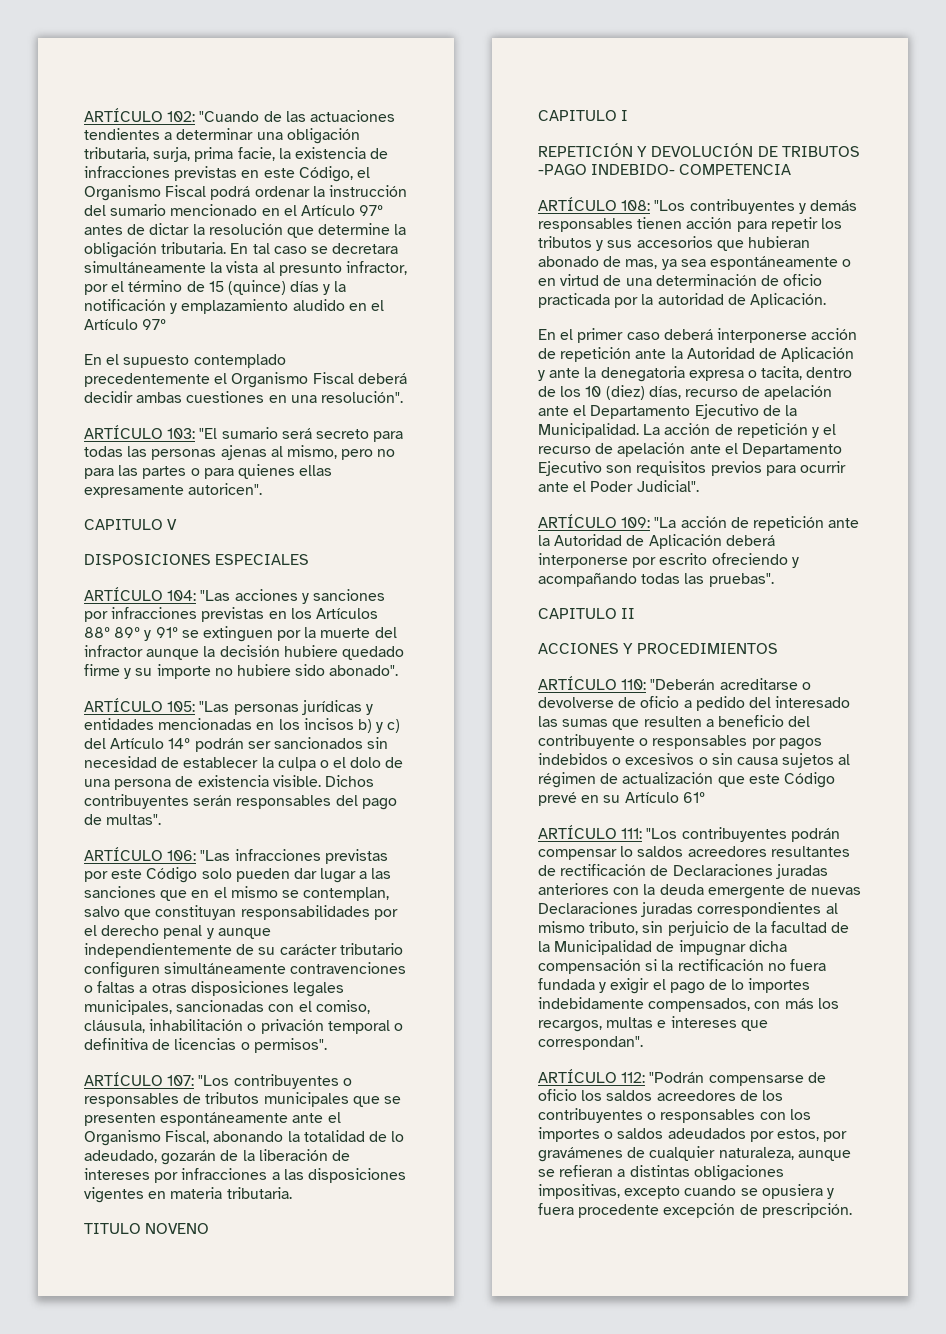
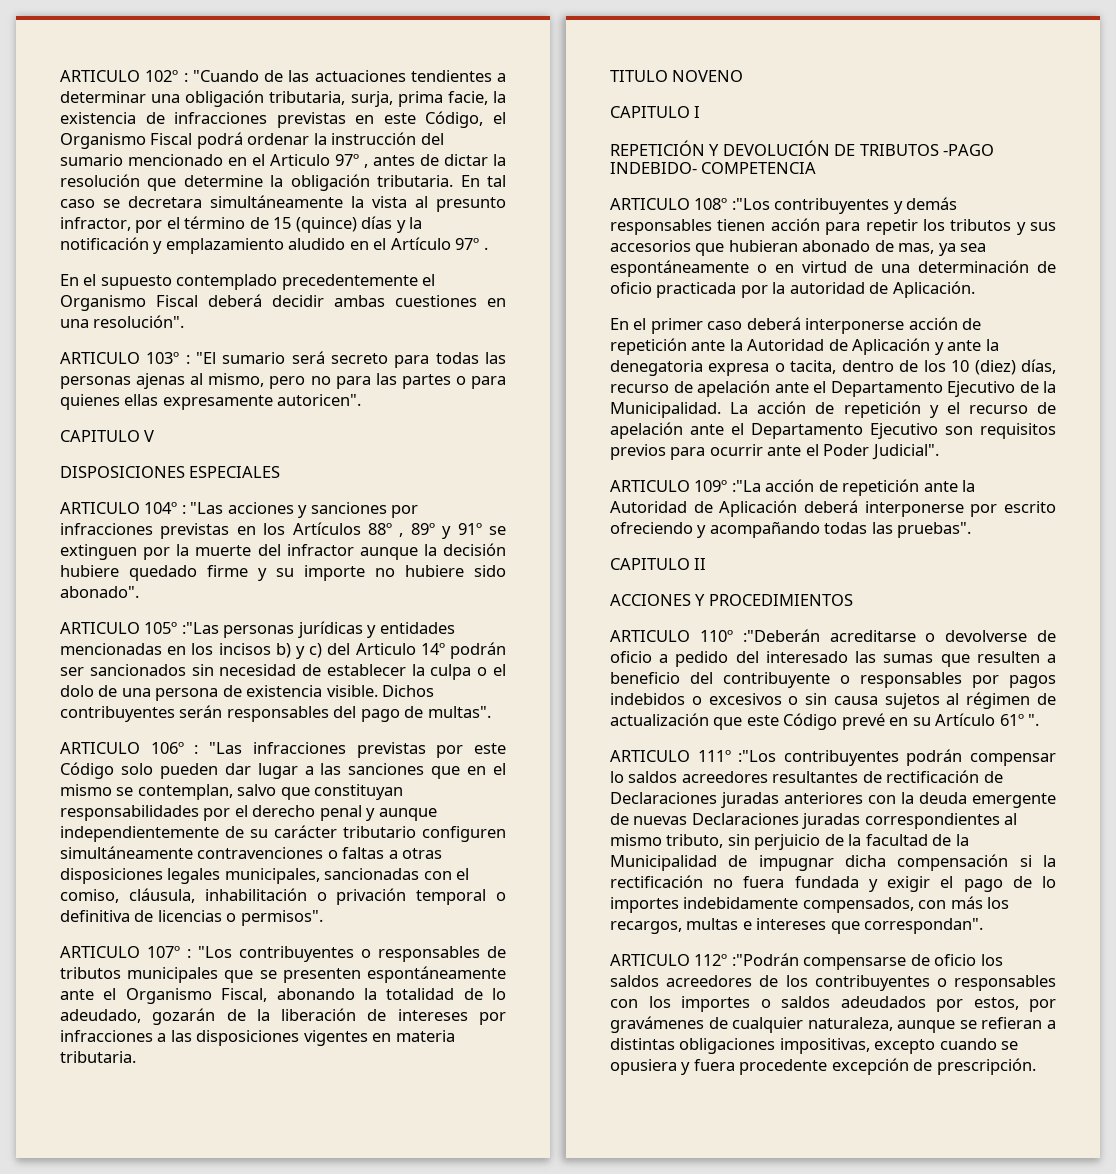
- ARTÍCULO 102: "Cuando de las actuaciones tendientes a determinar una obligación tributaria, surja, prima facie, la existencia de infracciones previstas en este Código, el Organismo Fiscal podrá ordenar la instrucción del sumario mencionado en el Artículo 97º antes de dictar la resolución que determine la obligación tributaria.
+ ARTICULO 102º : "Cuando de las actuaciones tendientes a determinar una obligación tributaria, surja, prima facie, la existencia de infracciones previstas en este Código, el Organismo Fiscal podrá ordenar la instrucción del sumario mencionado en el Articulo 97º , antes de dictar la resolución que determine la obligación tributaria.
- En tal caso se decretara simultáneamente la vista al presunto infractor, por el término de 15 (quince) días y la notificación y emplazamiento aludido en el Artículo 97º
+ En tal caso se decretara simultáneamente la vista al presunto infractor, por el término de 15 (quince) días y la notificación y emplazamiento aludido en el Artículo 97º .
- ARTÍCULO 103: "El sumario será secreto para todas las personas ajenas al mismo, pero no para las partes o para quienes ellas expresamente autoricen".
+ ARTICULO 103º : "El sumario será secreto para todas las personas ajenas al mismo, pero no para las partes o para quienes ellas expresamente autoricen".
- ARTÍCULO 104: "Las acciones y sanciones por infracciones previstas en los Artículos 88º 89º y 91º se extinguen por la muerte del infractor aunque la decisión hubiere quedado firme y su importe no hubiere sido abonado".
+ ARTICULO 104º : "Las acciones y sanciones por infracciones previstas en los Artículos 88º , 89º y 91º se extinguen por la muerte del infractor aunque la decisión hubiere quedado firme y su importe no hubiere sido abonado".
- ARTÍCULO 105: "Las personas jurídicas y entidades mencionadas en los incisos b) y c) del Artículo 14º podrán ser sancionados sin necesidad de establecer la culpa o el dolo de una persona de existencia visible.
+ ARTICULO 105º :"Las personas jurídicas y entidades mencionadas en los incisos b) y c) del Articulo 14º podrán ser sancionados sin necesidad de establecer la culpa o el dolo de una persona de existencia visible.
- ARTÍCULO 106: "Las infracciones previstas por este Código solo pueden dar lugar a las sanciones que en el mismo se contemplan, salvo que constituyan responsabilidades por el derecho penal y aunque independientemente de su carácter tributario configuren simultáneamente contravenciones o faltas a otras disposiciones legales municipales, sancionadas con el comiso, cláusula, inhabilitación o privación temporal o definitiva de licencias o permisos".
+ ARTICULO 106º : "Las infracciones previstas por este Código solo pueden dar lugar a las sanciones que en el mismo se contemplan, salvo que constituyan responsabilidades por el derecho penal y aunque independientemente de su carácter tributario configuren simultáneamente contravenciones o faltas a otras disposiciones legales municipales, sancionadas con el comiso, cláusula, inhabilitación o privación temporal o definitiva de licencias o permisos".
- ARTÍCULO 107: "Los contribuyentes o responsables de tributos municipales que se presenten espontáneamente ante el Organismo Fiscal, abonando la totalidad de lo adeudado, gozarán de la liberación de intereses por infracciones a las disposiciones vigentes en materia tributaria.
+ ARTICULO 107º : "Los contribuyentes o responsables de tributos municipales que se presenten espontáneamente ante el Organismo Fiscal, abonando la totalidad de lo adeudado, gozarán de la liberación de intereses por infracciones a las disposiciones vigentes en materia tributaria.
- ARTÍCULO 108: "Los contribuyentes y demás responsables tienen acción para repetir los tributos y sus accesorios que hubieran abonado de mas, ya sea espontáneamente o en virtud de una determinación de oficio practicada por la autoridad de Aplicación.
+ ARTICULO 108º :"Los contribuyentes y demás responsables tienen acción para repetir los tributos y sus accesorios que hubieran abonado de mas, ya sea espontáneamente o en virtud de una determinación de oficio practicada por la autoridad de Aplicación.
- ARTÍCULO 109: "La acción de repetición ante la Autoridad de Aplicación deberá interponerse por escrito ofreciendo y acompañando todas las pruebas".
+ ARTICULO 109º :"La acción de repetición ante la Autoridad de Aplicación deberá interponerse por escrito ofreciendo y acompañando todas las pruebas".
- ARTÍCULO 110: "Deberán acreditarse o devolverse de oficio a pedido del interesado las sumas que resulten a beneficio del contribuyente o responsables por pagos indebidos o excesivos o sin causa sujetos al régimen de actualización que este Código prevé en su Artículo 61º
- ARTÍCULO 111: "Los contribuyentes podrán compensar lo saldos acreedores resultantes de rectificación de Declaraciones juradas anteriores con la deuda emergente de nuevas Declaraciones juradas correspondientes al mismo tributo, sin perjuicio de la facultad de la Municipalidad de impugnar dicha compensación si la rectificación no fuera fundada y exigir el pago de lo importes indebidamente compensados, con más los recargos, multas e intereses que correspondan".
+ ARTICULO 110º :"Deberán acreditarse o devolverse de oficio a pedido del interesado las sumas que resulten a beneficio del contribuyente o responsables por pagos indebidos o excesivos o sin causa sujetos al régimen de actualización que este Código prevé en su Artículo 61º ".
+ ARTICULO 111º :"Los contribuyentes podrán compensar lo saldos acreedores resultantes de rectificación de Declaraciones juradas anteriores con la deuda emergente de nuevas Declaraciones juradas correspondientes al mismo tributo, sin perjuicio de la facultad de la Municipalidad de impugnar dicha compensación si la rectificación no fuera fundada y exigir el pago de lo importes indebidamente compensados, con más los recargos, multas e intereses que correspondan".
- ARTÍCULO 112: "Podrán compensarse de oficio los saldos acreedores de los contribuyentes o responsables con los importes o saldos adeudados por estos, por gravámenes de cualquier naturaleza, aunque se refieran a distintas obligaciones impositivas, excepto cuando se opusiera y fuera procedente excepción de prescripción.
+ ARTICULO 112º :"Podrán compensarse de oficio los saldos acreedores de los contribuyentes o responsables con los importes o saldos adeudados por estos, por gravámenes de cualquier naturaleza, aunque se refieran a distintas obligaciones impositivas, excepto cuando se opusiera y fuera procedente excepción de prescripción.

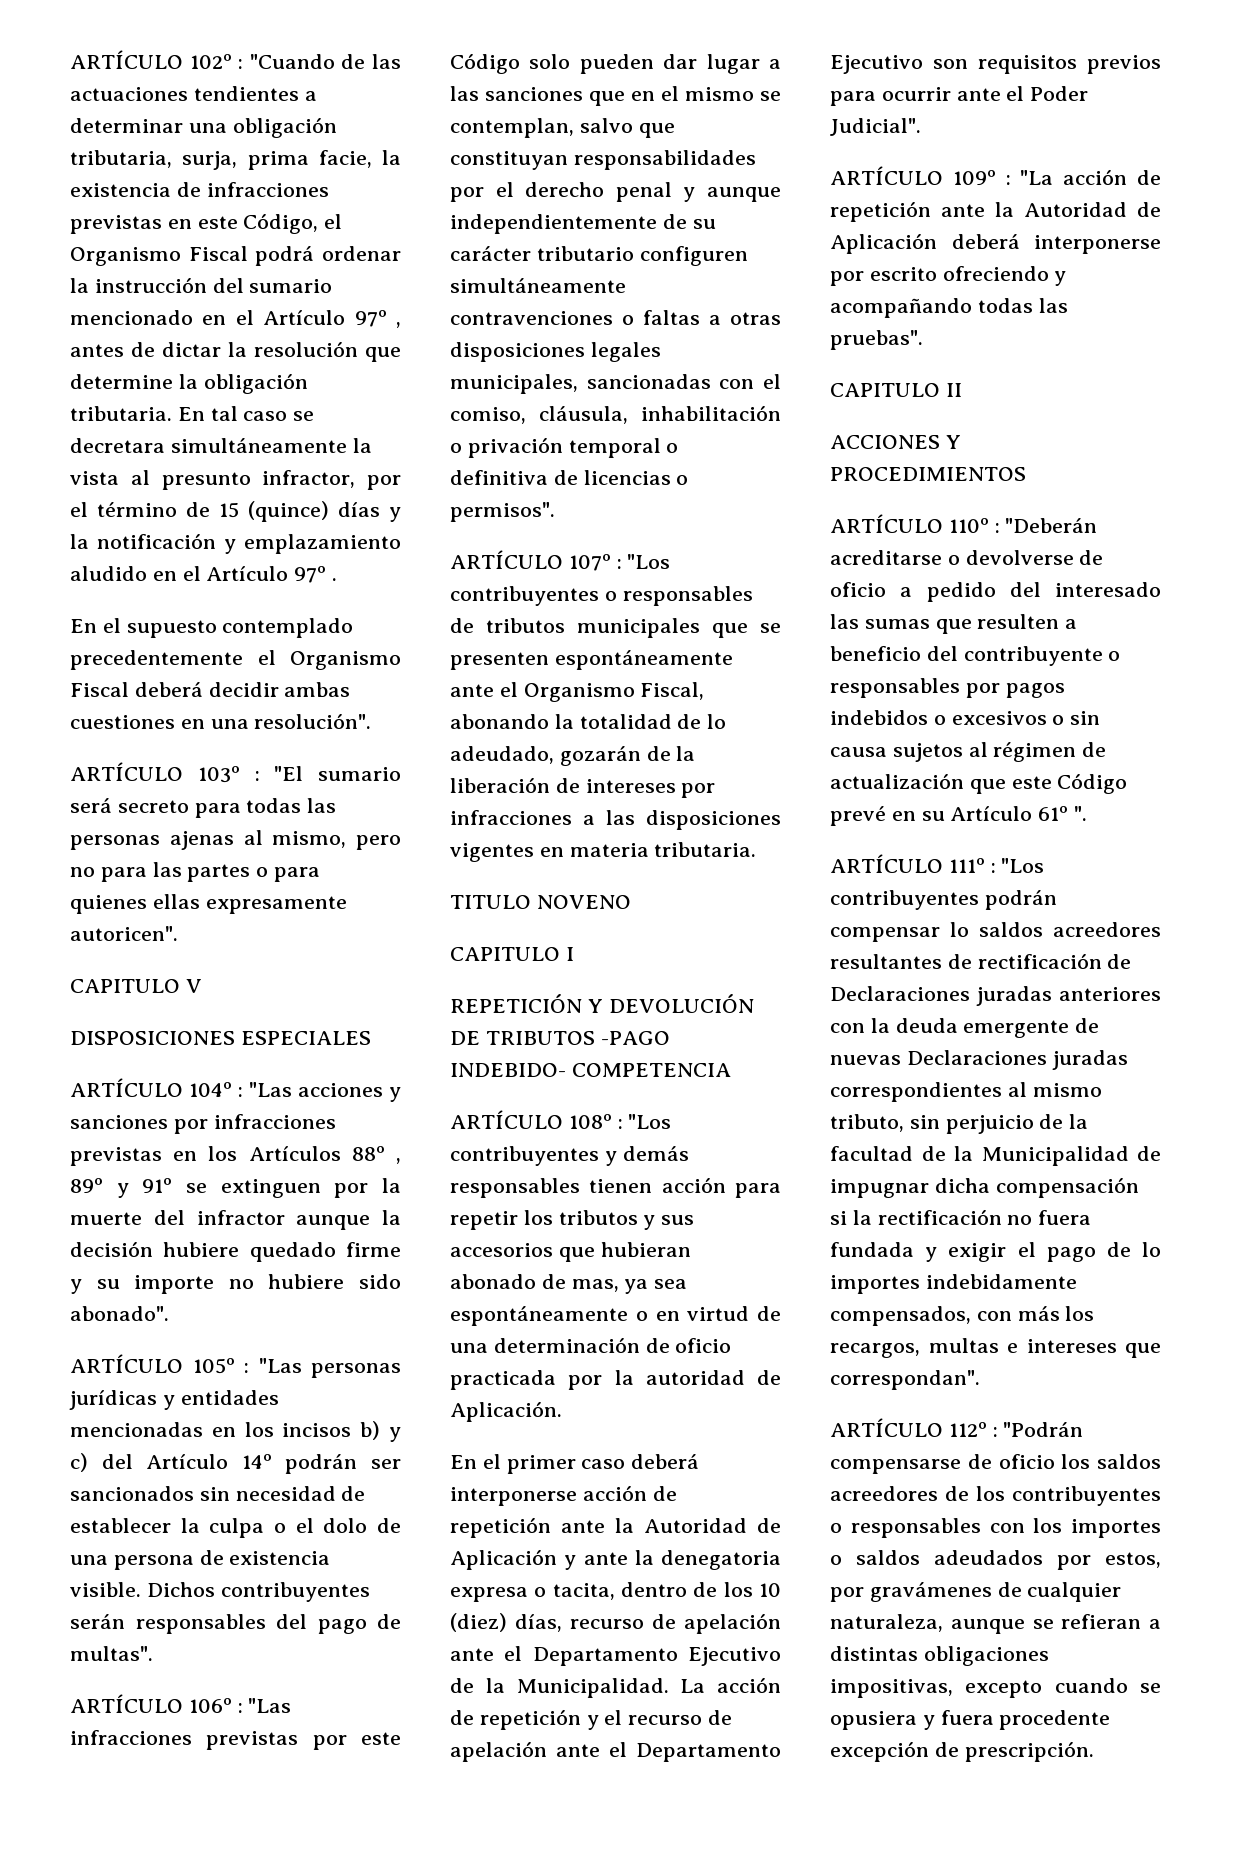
- ARTICULO 102º : "Cuando de las actuaciones tendientes a determinar una obligación tributaria, surja, prima facie, la existencia de infracciones previstas en este Código, el Organismo Fiscal podrá ordenar la instrucción del sumario mencionado en el Articulo 97º , antes de dictar la resolución que determine la obligación tributaria.
+ ARTÍCULO 102º : "Cuando de las actuaciones tendientes a determinar una obligación tributaria, surja, prima facie, la existencia de infracciones previstas en este Código, el Organismo Fiscal podrá ordenar la instrucción del sumario mencionado en el Artículo 97º , antes de dictar la resolución que determine la obligación tributaria.
- ARTICULO 103º : "El sumario será secreto para todas las personas ajenas al mismo, pero no para las partes o para quienes ellas expresamente autoricen".
+ ARTÍCULO 103º : "El sumario será secreto para todas las personas ajenas al mismo, pero no para las partes o para quienes ellas expresamente autoricen".
- ARTICULO 104º : "Las acciones y sanciones por infracciones previstas en los Artículos 88º , 89º y 91º se extinguen por la muerte del infractor aunque la decisión hubiere quedado firme y su importe no hubiere sido abonado".
+ ARTÍCULO 104º : "Las acciones y sanciones por infracciones previstas en los Artículos 88º , 89º y 91º se extinguen por la muerte del infractor aunque la decisión hubiere quedado firme y su importe no hubiere sido abonado".
- ARTICULO 105º :"Las personas jurídicas y entidades mencionadas en los incisos b) y c) del Articulo 14º podrán ser sancionados sin necesidad de establecer la culpa o el dolo de una persona de existencia visible.
+ ARTÍCULO 105º : "Las personas jurídicas y entidades mencionadas en los incisos b) y c) del Artículo 14º podrán ser sancionados sin necesidad de establecer la culpa o el dolo de una persona de existencia visible.
- ARTICULO 106º :
+ ARTÍCULO 106º :
- ARTICULO 107º : "Los contribuyentes o responsables de tributos municipales que se presenten espontáneamente ante el Organismo Fiscal, abonando la totalidad de lo adeudado, gozarán de la liberación de intereses por infracciones a las disposiciones vigentes en materia tributaria.
+ ARTÍCULO 107º : "Los contribuyentes o responsables de tributos municipales que se presenten espontáneamente ante el Organismo Fiscal, abonando la totalidad de lo adeudado, gozarán de la liberación de intereses por infracciones a las disposiciones vigentes en materia tributaria.
- ARTICULO 108º :"Los contribuyentes y demás responsables tienen acción para repetir los tributos y sus accesorios que hubieran abonado de mas, ya sea espontáneamente o en virtud de una determinación de oficio practicada por la autoridad de Aplicación.
+ ARTÍCULO 108º : "Los contribuyentes y demás responsables tienen acción para repetir los tributos y sus accesorios que hubieran abonado de mas, ya sea espontáneamente o en virtud de una determinación de oficio practicada por la autoridad de Aplicación.
- ARTICULO 109º :"La acción de repetición ante la Autoridad de Aplicación deberá interponerse por escrito ofreciendo y acompañando todas las pruebas".
+ ARTÍCULO 109º : "La acción de repetición ante la Autoridad de Aplicación deberá interponerse por escrito ofreciendo y acompañando todas las pruebas".
- ARTICULO 110º :"Deberán acreditarse o devolverse de oficio a pedido del interesado las sumas que resulten a beneficio del contribuyente o responsables por pagos indebidos o excesivos o sin causa sujetos al régimen de actualización que este Código prevé en su Artículo 61º ".
+ ARTÍCULO 110º : "Deberán acreditarse o devolverse de oficio a pedido del interesado las sumas que resulten a beneficio del contribuyente o responsables por pagos indebidos o excesivos o sin causa sujetos al régimen de actualización que este Código prevé en su Artículo 61º ".
- ARTICULO 111º :"Los contribuyentes podrán compensar lo saldos acreedores resultantes de rectificación de Declaraciones juradas anteriores con la deuda emergente de nuevas Declaraciones juradas correspondientes al mismo tributo, sin perjuicio de la facultad de la Municipalidad de impugnar dicha compensación si la rectificación no fuera fundada y exigir el pago de lo importes indebidamente compensados, con más los recargos, multas e intereses que correspondan".
+ ARTÍCULO 111º : "Los contribuyentes podrán compensar lo saldos acreedores resultantes de rectificación de Declaraciones juradas anteriores con la deuda emergente de nuevas Declaraciones juradas correspondientes al mismo tributo, sin perjuicio de la facultad de la Municipalidad de impugnar dicha compensación si la rectificación no fuera fundada y exigir el pago de lo importes indebidamente compensados, con más los recargos, multas e intereses que correspondan".
- ARTICULO 112º :"Podrán compensarse de oficio los saldos acreedores de los contribuyentes o responsables con los importes o saldos adeudados por estos, por gravámenes de cualquier naturaleza, aunque se refieran a distintas obligaciones impositivas, excepto cuando se opusiera y fuera procedente excepción de prescripción.
+ ARTÍCULO 112º : "Podrán compensarse de oficio los saldos acreedores de los contribuyentes o responsables con los importes o saldos adeudados por estos, por gravámenes de cualquier naturaleza, aunque se refieran a distintas obligaciones impositivas, excepto cuando se opusiera y fuera procedente excepción de prescripción.

